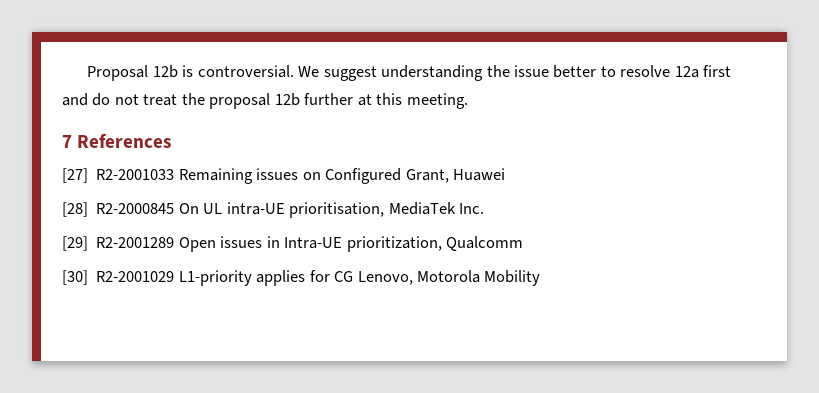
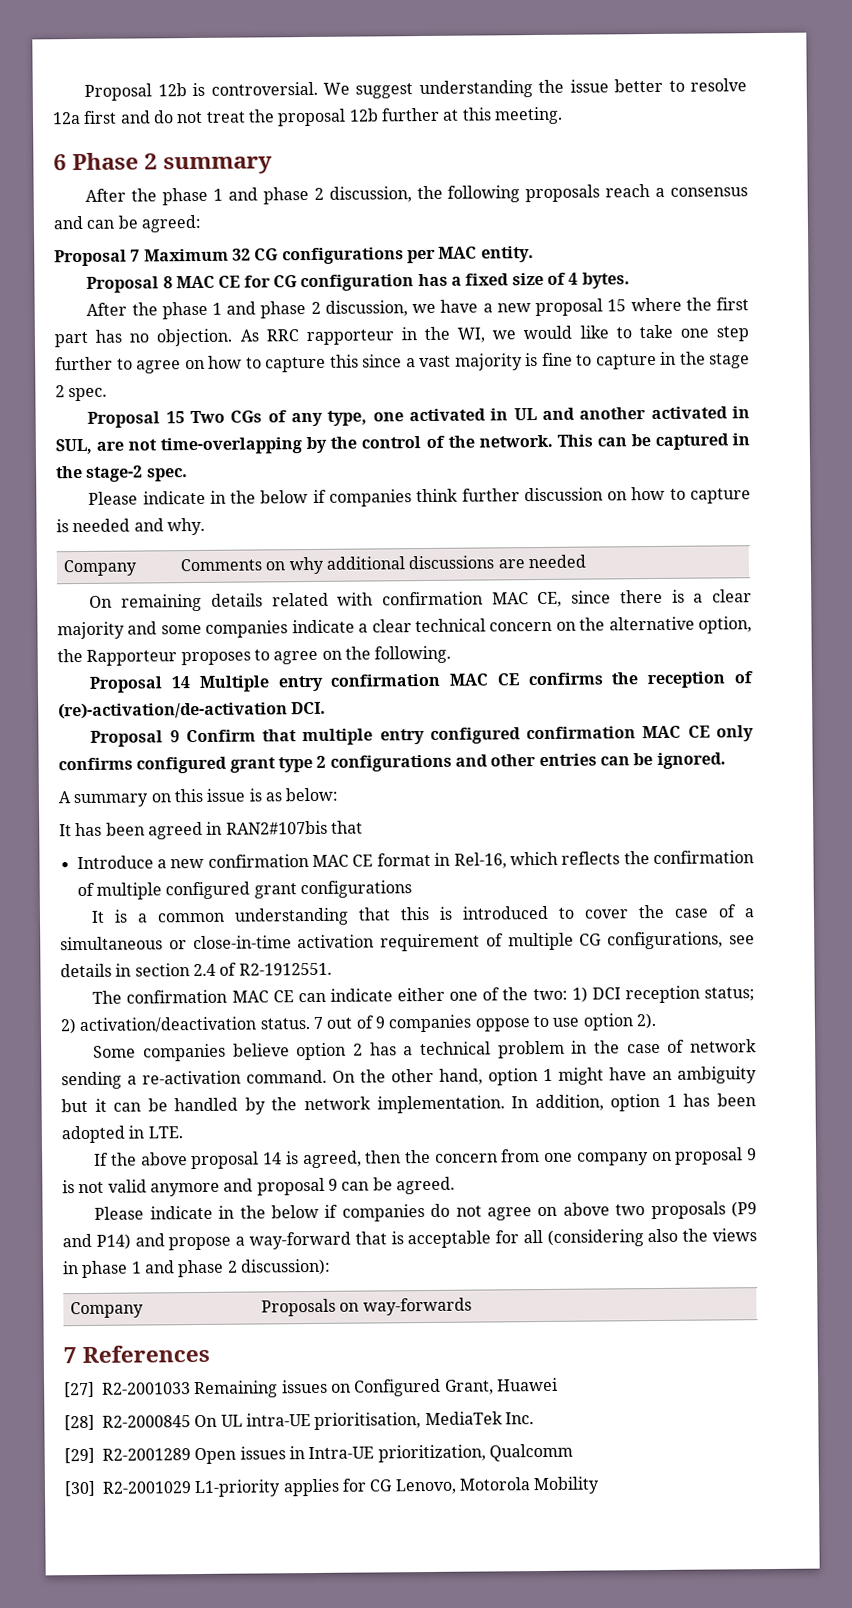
+ 6 Phase 2 summary
+ After the phase 1 and phase 2 discussion, the following proposals reach a consensus and can be agreed:
+ Proposal 7 Maximum 32 CG configurations per MAC entity.
+ Proposal 8 MAC CE for CG configuration has a fixed size of 4 bytes.
+ After the phase 1 and phase 2 discussion, we have a new proposal 15 where the first part has no objection. As RRC rapporteur in the WI, we would like to take one step further to agree on how to capture this since a vast majority is fine to capture in the stage 2 spec.
+ Proposal 15 Two CGs of any type, one activated in UL and another activated in SUL, are not time-overlapping by the control of the network. This can be captured in the stage-2 spec.
+ Please indicate in the below if companies think further discussion on how to capture is needed and why.
+ Company | Comments on why additional discussions are needed
+ On remaining details related with confirmation MAC CE, since there is a clear majority and some companies indicate a clear technical concern on the alternative option, the Rapporteur proposes to agree on the following.
+ Proposal 14 Multiple entry confirmation MAC CE confirms the reception of (re)-activation/de-activation DCI.
+ Proposal 9 Confirm that multiple entry configured confirmation MAC CE only confirms configured grant type 2 configurations and other entries can be ignored.
+ A summary on this issue is as below:
+ It has been agreed in RAN2#107bis that
+ Introduce a new confirmation MAC CE format in Rel-16, which reflects the confirmation of multiple configured grant configurations
+ It is a common understanding that this is introduced to cover the case of a simultaneous or close-in-time activation requirement of multiple CG configurations, see details in section 2.4 of R2-1912551.
+ The confirmation MAC CE can indicate either one of the two: 1) DCI reception status; 2) activation/deactivation status. 7 out of 9 companies oppose to use option 2).
+ Some companies believe option 2 has a technical problem in the case of network sending a re-activation command. On the other hand, option 1 might have an ambiguity but it can be handled by the network implementation. In addition, option 1 has been adopted in LTE.
+ If the above proposal 14 is agreed, then the concern from one company on proposal 9 is not valid anymore and proposal 9 can be agreed.
+ Please indicate in the below if companies do not agree on above two proposals (P9 and P14) and propose a way-forward that is acceptable for all (considering also the views in phase 1 and phase 2 discussion):
+ Company | Proposals on way-forwards

